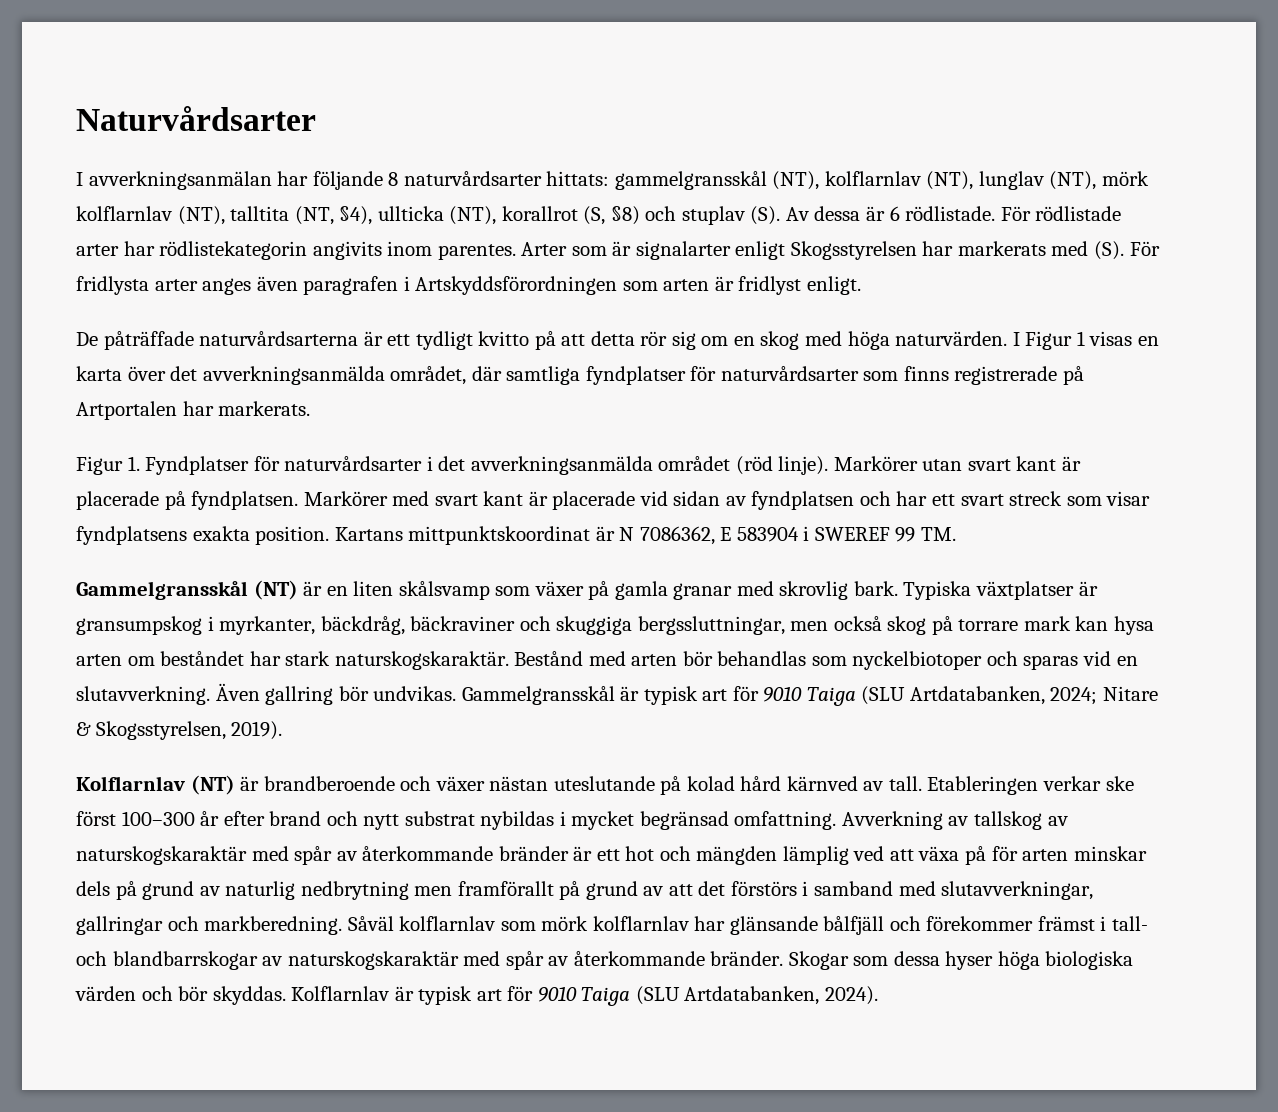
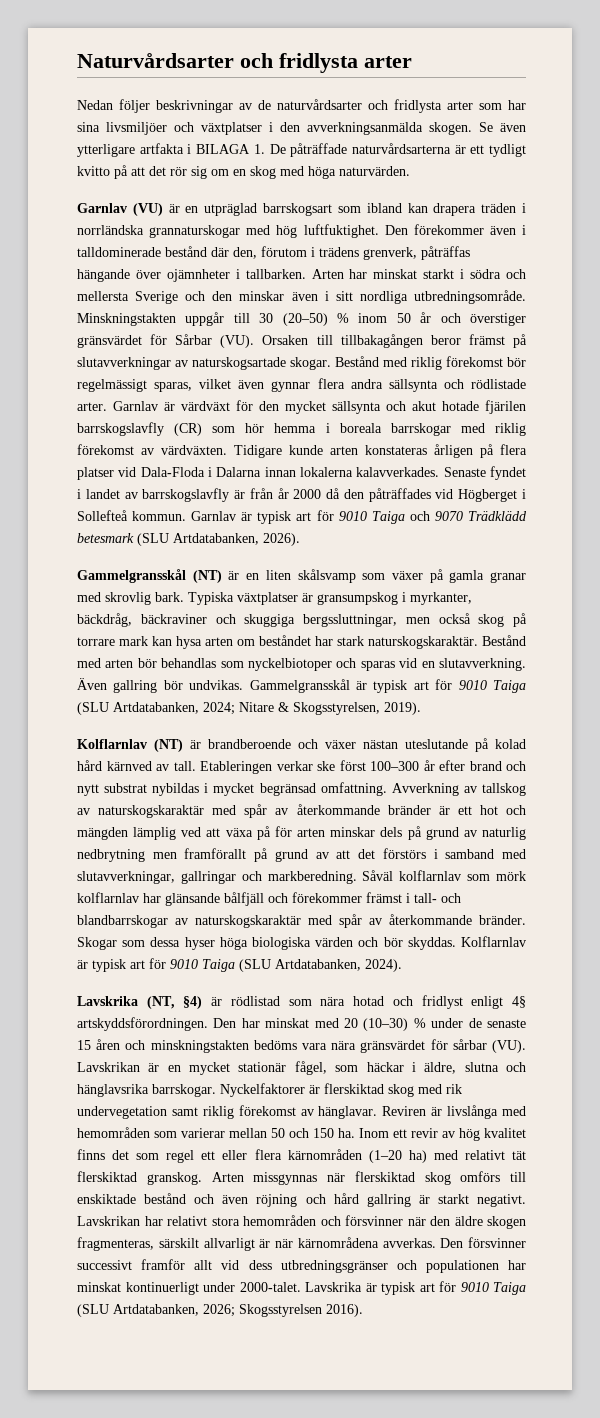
- Naturvårdsarter
- I avverkningsanmälan har följande 8 naturvårdsarter hittats: gammelgransskål (NT), kolflarnlav (NT), lunglav (NT), mörk kolflarnlav (NT), talltita (NT, §4), ullticka (NT), korallrot (S, §8) och stuplav (S). Av dessa är 6 rödlistade. För rödlistade arter har rödlistekategorin angivits inom parentes. Arter som är signalarter enligt Skogsstyrelsen har markerats med (S). För fridlysta arter anges även paragrafen i Artskyddsförordningen som arten är fridlyst enligt.
- De påträffade naturvårdsarterna är ett tydligt kvitto på att detta rör sig om en skog med höga naturvärden. I Figur 1 visas en karta över det avverkningsanmälda området, där samtliga fyndplatser för naturvårdsarter som finns registrerade på Artportalen har markerats.
- Figur 1. Fyndplatser för naturvårdsarter i det avverkningsanmälda området (röd linje). Markörer utan svart kant är placerade på fyndplatsen. Markörer med svart kant är placerade vid sidan av fyndplatsen och har ett svart streck som visar fyndplatsens exakta position. Kartans mittpunktskoordinat är N 7086362, E 583904 i SWEREF 99 TM.
+ Naturvårdsarter och fridlysta arter
+ Nedan följer beskrivningar av de naturvårdsarter och fridlysta arter som har sina livsmiljöer och växtplatser i den avverkningsanmälda skogen. Se även ytterligare artfakta i BILAGA 1. De påträffade naturvårdsarterna är ett tydligt kvitto på att det rör sig om en skog med höga naturvärden.
+ Garnlav (VU) är en utpräglad barrskogsart som ibland kan drapera träden i norrländska grannaturskogar med hög luftfuktighet. Den förekommer även i talldominerade bestånd där den, förutom i trädens grenverk, påträffas hängande över ojämnheter i tallbarken. Arten har minskat starkt i södra och mellersta Sverige och den minskar även i sitt nordliga utbredningsområde. Minskningstakten uppgår till 30 (20–50) % inom 50 år och överstiger gränsvärdet för Sårbar (VU). Orsaken till tillbakagången beror främst på slutavverkningar av naturskogsartade skogar. Bestånd med riklig förekomst bör regelmässigt sparas, vilket även gynnar flera andra sällsynta och rödlistade arter. Garnlav är värdväxt för den mycket sällsynta och akut hotade fjärilen barrskogslavfly (CR) som hör hemma i boreala barrskogar med riklig förekomst av värdväxten. Tidigare kunde arten konstateras årligen på flera platser vid Dala-Floda i Dalarna innan lokalerna kalavverkades. Senaste fyndet i landet av barrskogslavfly är från år 2000 då den påträffades vid Högberget i Sollefteå kommun. Garnlav är typisk art för 9010 Taiga och 9070 Trädklädd betesmark (SLU Artdatabanken, 2026).
+ Lavskrika (NT, §4) är rödlistad som nära hotad och fridlyst enligt 4§ artskyddsförordningen. Den har minskat med 20 (10–30) % under de senaste 15 åren och minskningstakten bedöms vara nära gränsvärdet för sårbar (VU). Lavskrikan är en mycket stationär fågel, som häckar i äldre, slutna och hänglavsrika barrskogar. Nyckelfaktorer är flerskiktad skog med rik undervegetation samt riklig förekomst av hänglavar. Reviren är livslånga med hemområden som varierar mellan 50 och 150 ha. Inom ett revir av hög kvalitet finns det som regel ett eller flera kärnområden (1–20 ha) med relativt tät flerskiktad granskog. Arten missgynnas när flerskiktad skog omförs till enskiktade bestånd och även röjning och hård gallring är starkt negativt. Lavskrikan har relativt stora hemområden och försvinner när den äldre skogen fragmenteras, särskilt allvarligt är när kärnområdena avverkas. Den försvinner successivt framför allt vid dess utbredningsgränser och populationen har minskat kontinuerligt under 2000-talet. Lavskrika är typisk art för 9010 Taiga (SLU Artdatabanken, 2026; Skogsstyrelsen 2016).

